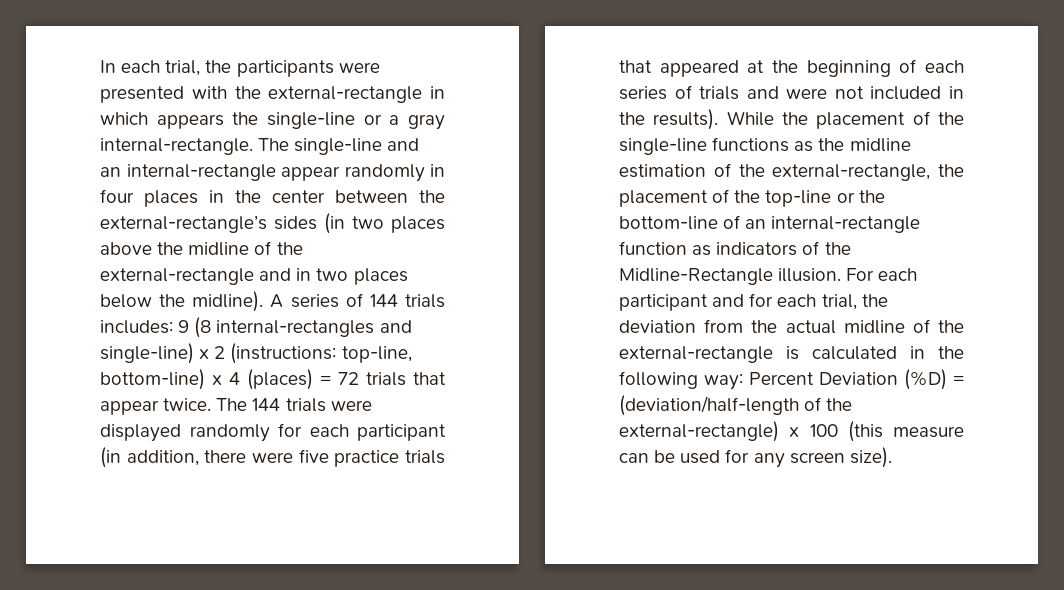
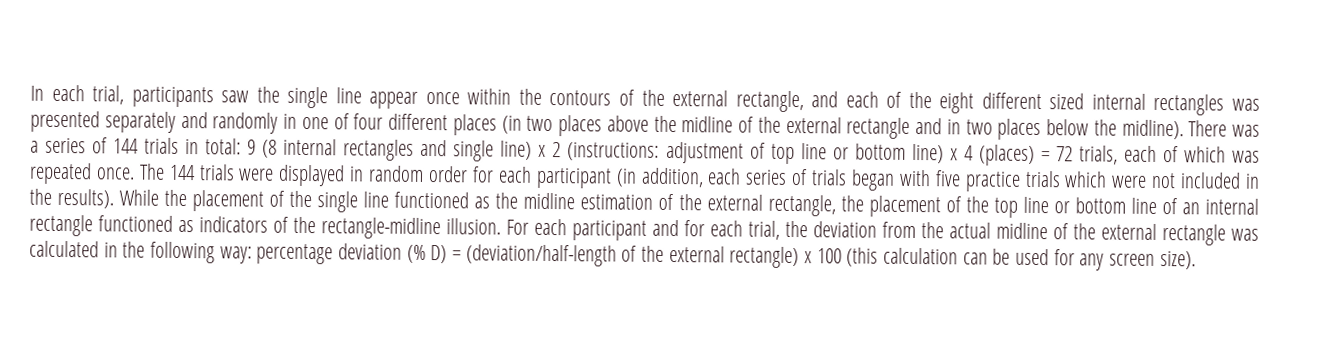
- In each trial, the participants were presented with the external-rectangle in which appears the single-line or a gray internal-rectangle. The single-line and an internal-rectangle appear randomly in four places in the center between the external-rectangle’s sides (in two places above the midline of the external-rectangle and in two places below the midline).
+ In each trial, participants saw the single line appear once within the contours of the external rectangle, and each of the eight different sized internal rectangles was presented separately and randomly in one of four different places (in two places above the midline of the external rectangle and in two places below the midline).
- A series of 144 trials includes: 9 (8 internal-rectangles and single-line) x 2 (instructions: top-line, bottom-line) x 4 (places) = 72 trials that appear twice.
+ There was a series of 144 trials in total: 9 (8 internal rectangles and single line) x 2 (instructions: adjustment of top line or bottom line) x 4 (places) = 72 trials, each of which was repeated once.
- The 144 trials were displayed randomly for each participant (in addition, there were five practice trials that appeared at the beginning of each series of trials and were not included in the results).
+ The 144 trials were displayed in random order for each participant (in addition, each series of trials began with five practice trials which were not included in the results).
- While the placement of the single-line functions as the midline estimation of the external-rectangle, the placement of the top-line or the bottom-line of an internal-rectangle function as indicators of the Midline-Rectangle illusion.
+ While the placement of the single line functioned as the midline estimation of the external rectangle, the placement of the top line or bottom line of an internal rectangle functioned as indicators of the rectangle-midline illusion.
- For each participant and for each trial, the deviation from the actual midline of the external-rectangle is calculated in the following way: Percent Deviation (%D) = (deviation/half-length of the external-rectangle) x 100 (this measure can be used for any screen size).
+ For each participant and for each trial, the deviation from the actual midline of the external rectangle was calculated in the following way: percentage deviation (% D) = (deviation/half-length of the external rectangle) x 100 (this calculation can be used for any screen size).

